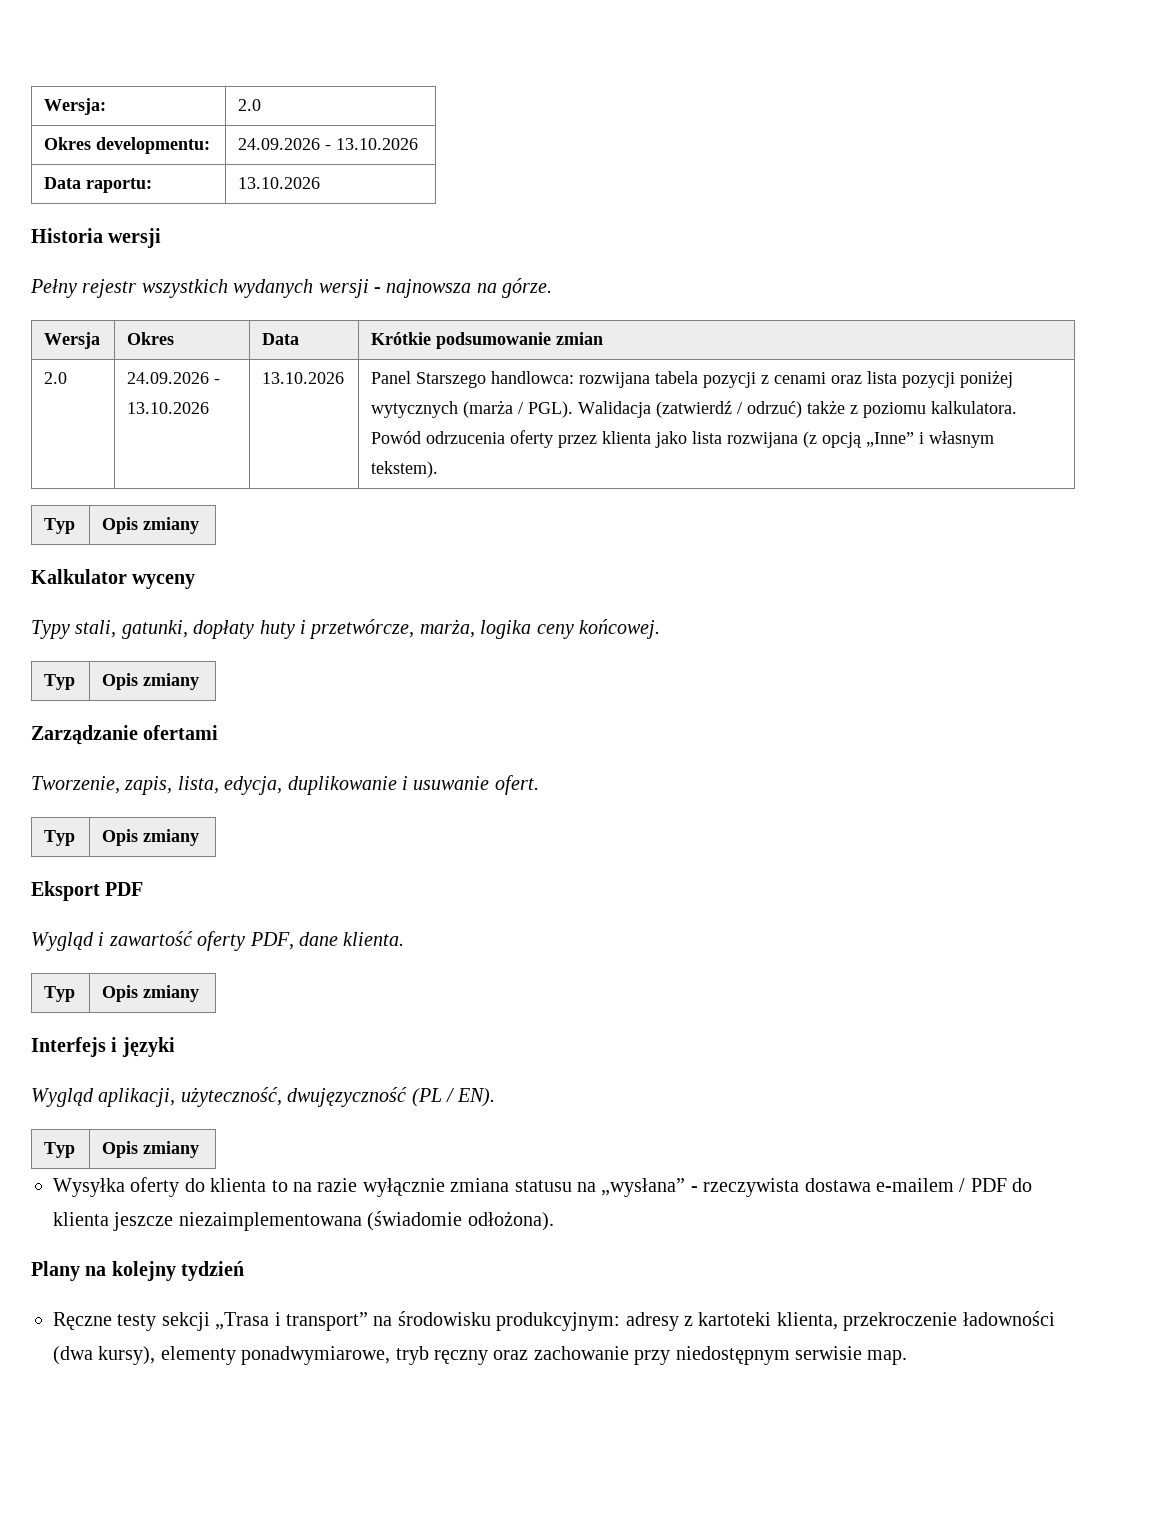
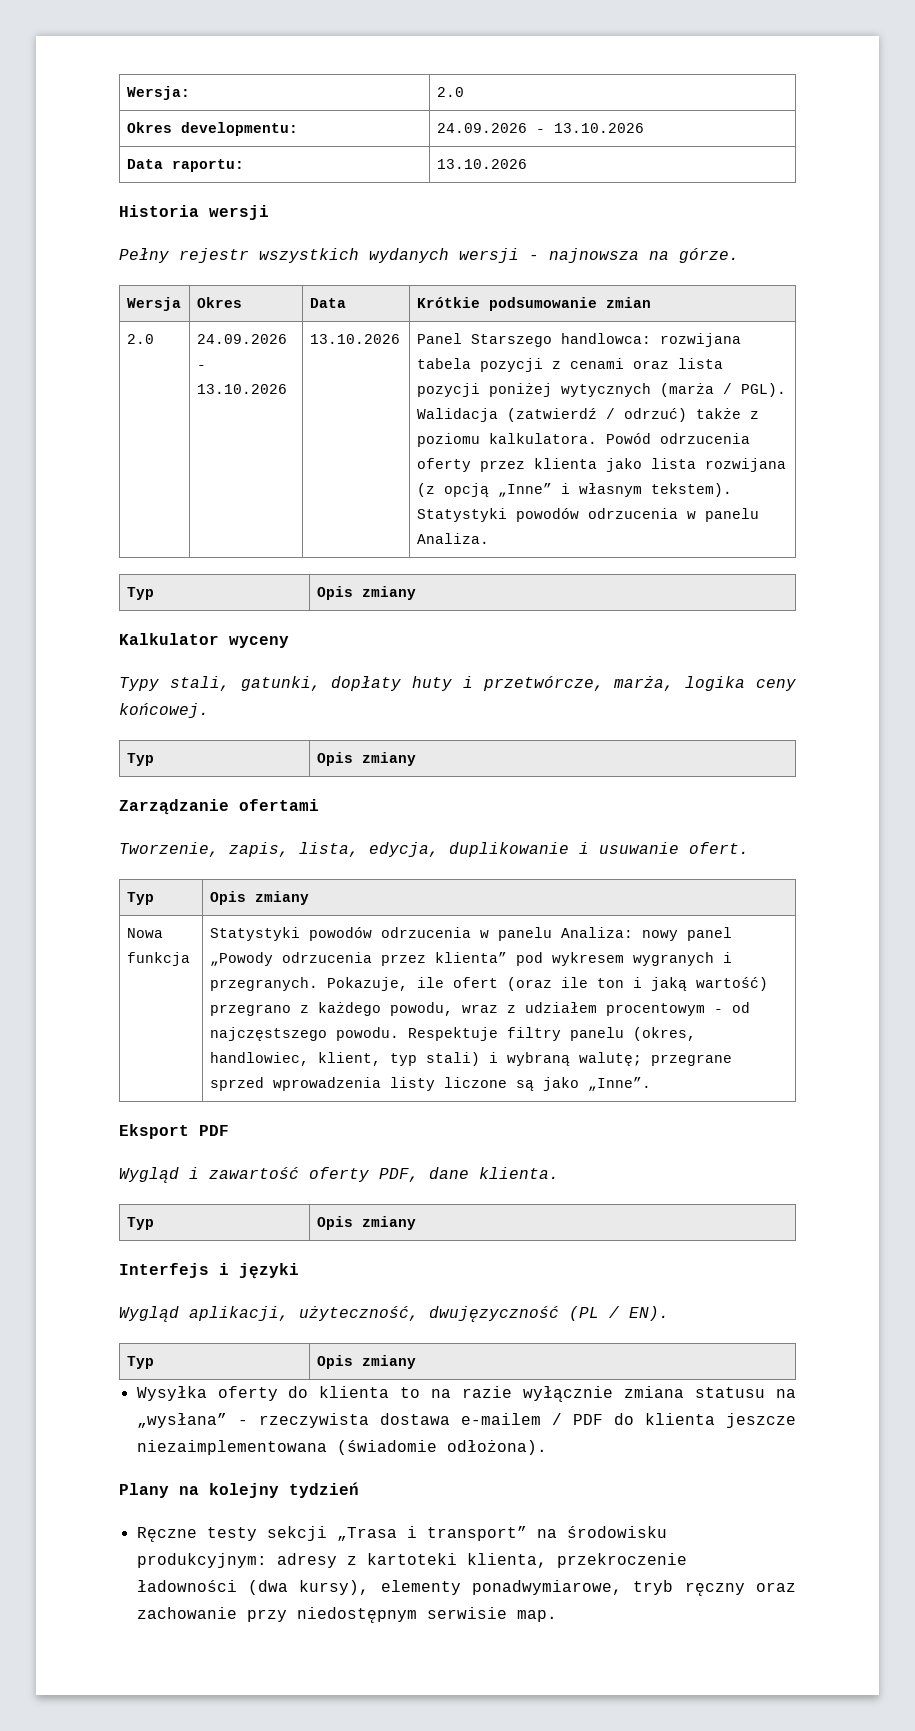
+ Statystyki powodów odrzucenia w panelu Analiza.
+ Nowa funkcja | Statystyki powodów odrzucenia w panelu Analiza: nowy panel „Powody odrzucenia przez klienta” pod wykresem wygranych i przegranych. Pokazuje, ile ofert (oraz ile ton i jaką wartość) przegrano z każdego powodu, wraz z udziałem procentowym - od najczęstszego powodu. Respektuje filtry panelu (okres, handlowiec, klient, typ stali) i wybraną walutę; przegrane sprzed wprowadzenia listy liczone są jako „Inne”.

